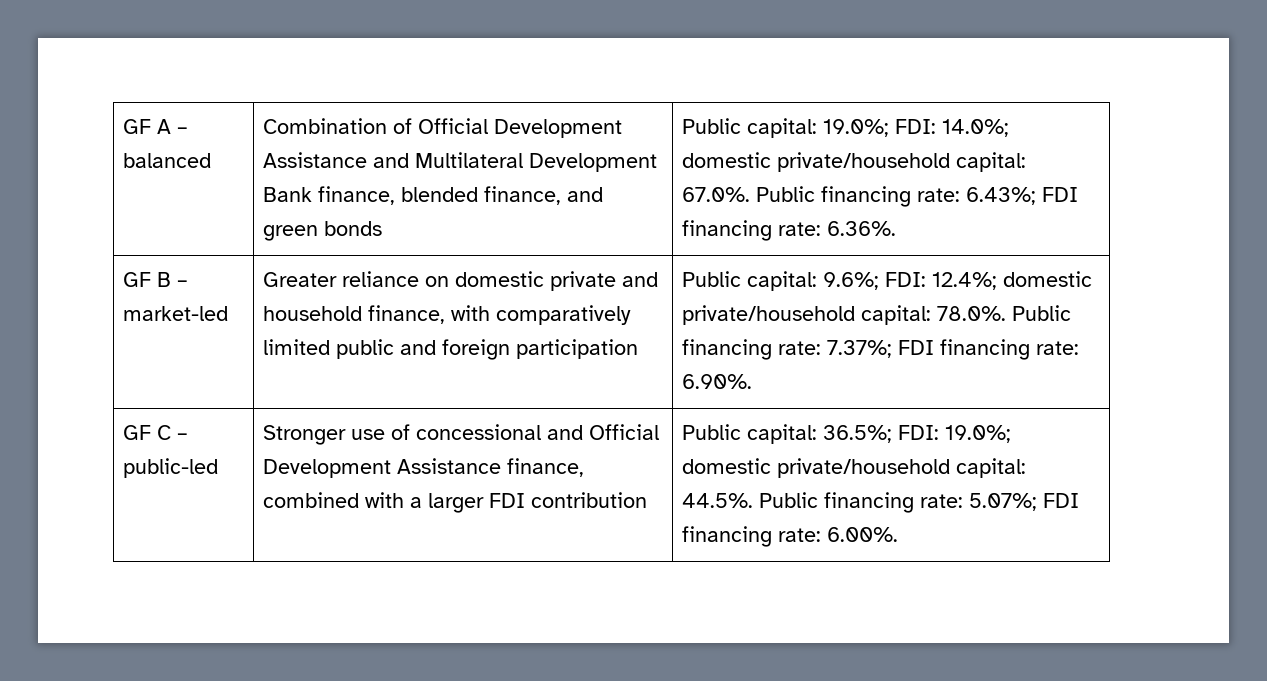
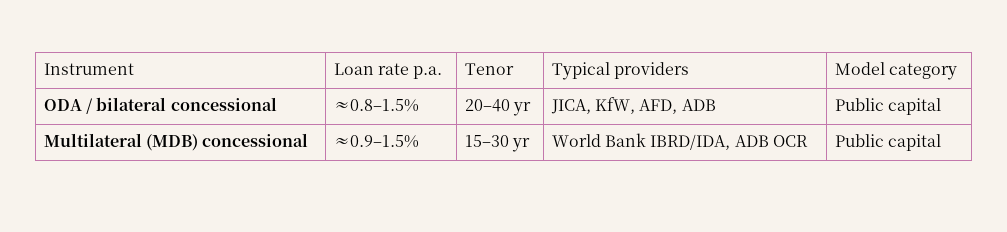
- GF A – balanced | Combination of Official Development Assistance and Multilateral Development Bank finance, blended finance, and green bonds | Public capital: 19.0%; FDI: 14.0%; domestic private/household capital: 67.0%. Public financing rate: 6.43%; FDI financing rate: 6.36%.
- GF B – market-led | Greater reliance on domestic private and household finance, with comparatively limited public and foreign participation | Public capital: 9.6%; FDI: 12.4%; domestic private/household capital: 78.0%. Public financing rate: 7.37%; FDI financing rate: 6.90%.
- GF C – public-led | Stronger use of concessional and Official Development Assistance finance, combined with a larger FDI contribution | Public capital: 36.5%; FDI: 19.0%; domestic private/household capital: 44.5%. Public financing rate: 5.07%; FDI financing rate: 6.00%.
+ Instrument | Loan rate p.a. | Tenor | Typical providers | Model category
+ ODA / bilateral concessional | ≈0.8–1.5% | 20–40 yr | JICA, KfW, AFD, ADB | Public capital
+ Multilateral (MDB) concessional | ≈0.9–1.5% | 15–30 yr | World Bank IBRD/IDA, ADB OCR | Public capital

